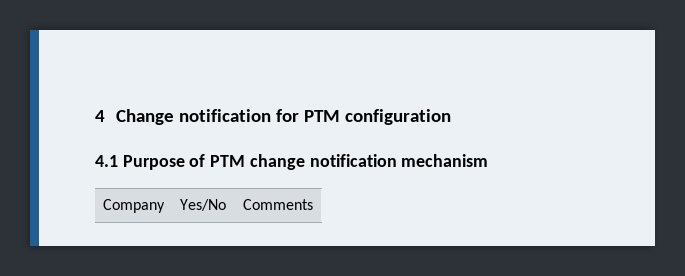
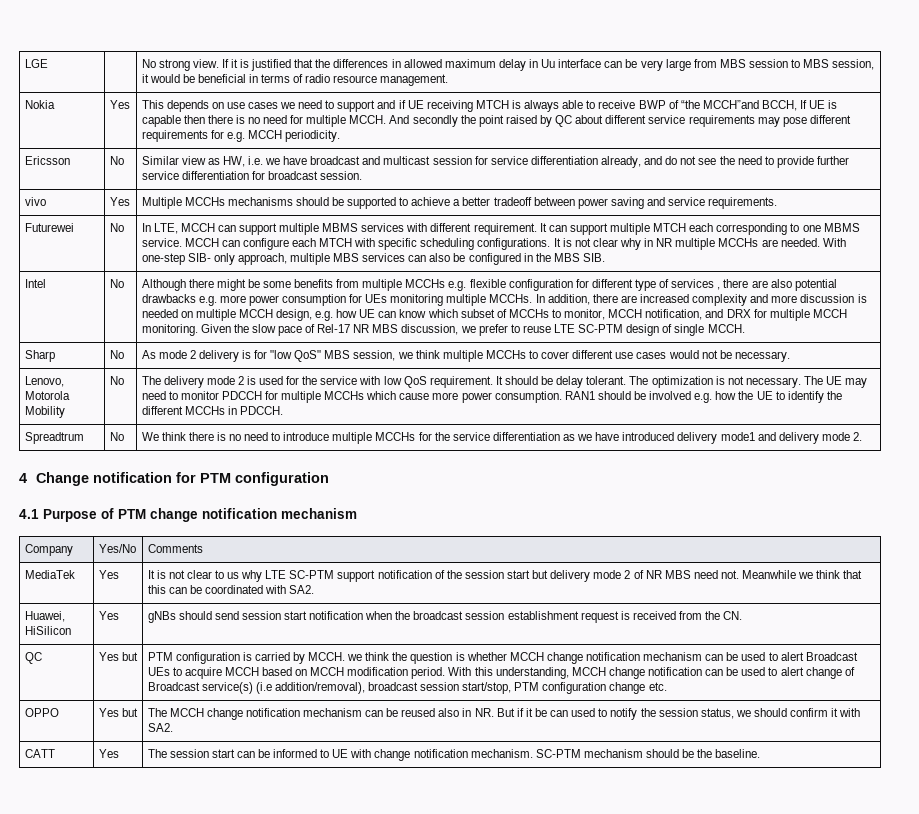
+ LGE | | No strong view. If it is justified that the differences in allowed maximum delay in Uu interface can be very large from MBS session to MBS session, it would be beneficial in terms of radio resource management.
+ Nokia | Yes | This depends on use cases we need to support and if UE receiving MTCH is always able to receive BWP of “the MCCH”and BCCH, If UE is capable then there is no need for multiple MCCH. And secondly the point raised by QC about different service requirements may pose different requirements for e.g. MCCH periodicity.
+ Ericsson | No | Similar view as HW, i.e. we have broadcast and multicast session for service differentiation already, and do not see the need to provide further service differentiation for broadcast session.
+ vivo | Yes | Multiple MCCHs mechanisms should be supported to achieve a better tradeoff between power saving and service requirements.
+ Futurewei | No | In LTE, MCCH can support multiple MBMS services with different requirement. It can support multiple MTCH each corresponding to one MBMS service. MCCH can configure each MTCH with specific scheduling configurations. It is not clear why in NR multiple MCCHs are needed. With one-step SIB- only approach, multiple MBS services can also be configured in the MBS SIB.
+ Intel | No | Although there might be some benefits from multiple MCCHs e.g. flexible configuration for different type of services , there are also potential drawbacks e.g. more power consumption for UEs monitoring multiple MCCHs. In addition, there are increased complexity and more discussion is needed on multiple MCCH design, e.g. how UE can know which subset of MCCHs to monitor, MCCH notification, and DRX for multiple MCCH monitoring. Given the slow pace of Rel-17 NR MBS discussion, we prefer to reuse LTE SC-PTM design of single MCCH.
+ Sharp | No | As mode 2 delivery is for "low QoS" MBS session, we think multiple MCCHs to cover different use cases would not be necessary.
+ Lenovo, Motorola Mobility | No | The delivery mode 2 is used for the service with low QoS requirement. It should be delay tolerant. The optimization is not necessary. The UE may need to monitor PDCCH for multiple MCCHs which cause more power consumption. RAN1 should be involved e.g. how the UE to identify the different MCCHs in PDCCH.
+ Spreadtrum | No | We think there is no need to introduce multiple MCCHs for the service differentiation as we have introduced delivery mode1 and delivery mode 2.
+ MediaTek | Yes | It is not clear to us why LTE SC-PTM support notification of the session start but delivery mode 2 of NR MBS need not. Meanwhile we think that this can be coordinated with SA2.
+ Huawei, HiSilicon | Yes | gNBs should send session start notification when the broadcast session establishment request is received from the CN.
+ QC | Yes but | PTM configuration is carried by MCCH. we think the question is whether MCCH change notification mechanism can be used to alert Broadcast UEs to acquire MCCH based on MCCH modification period. With this understanding, MCCH change notification can be used to alert change of Broadcast service(s) (i.e addition/removal), broadcast session start/stop, PTM configuration change etc.
+ OPPO | Yes but | The MCCH change notification mechanism can be reused also in NR. But if it be can used to notify the session status, we should confirm it with SA2.
+ CATT | Yes | The session start can be informed to UE with change notification mechanism. SC-PTM mechanism should be the baseline.

